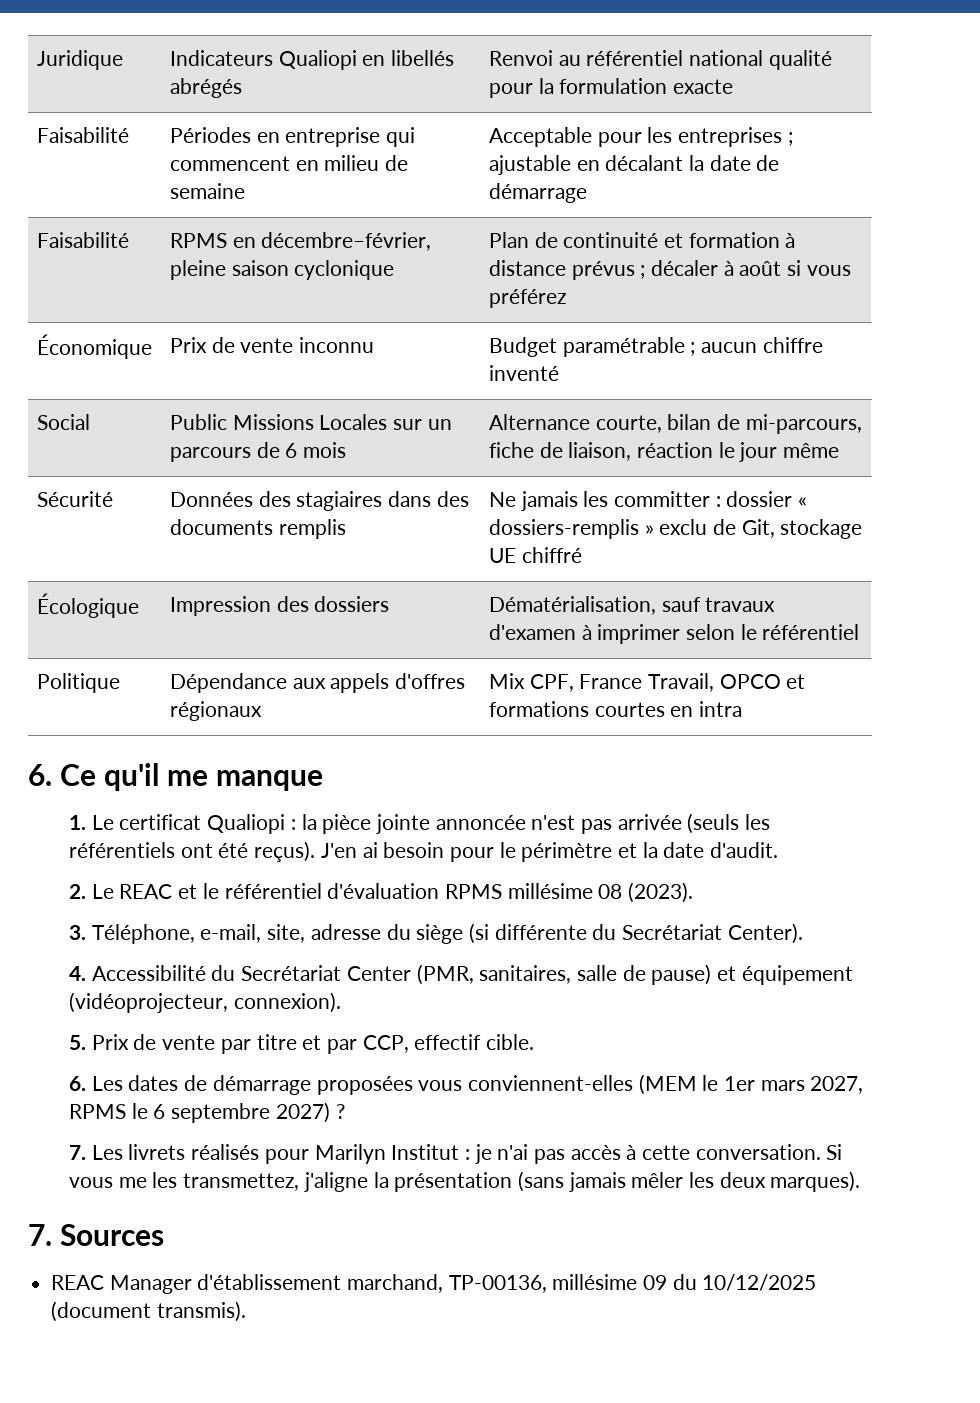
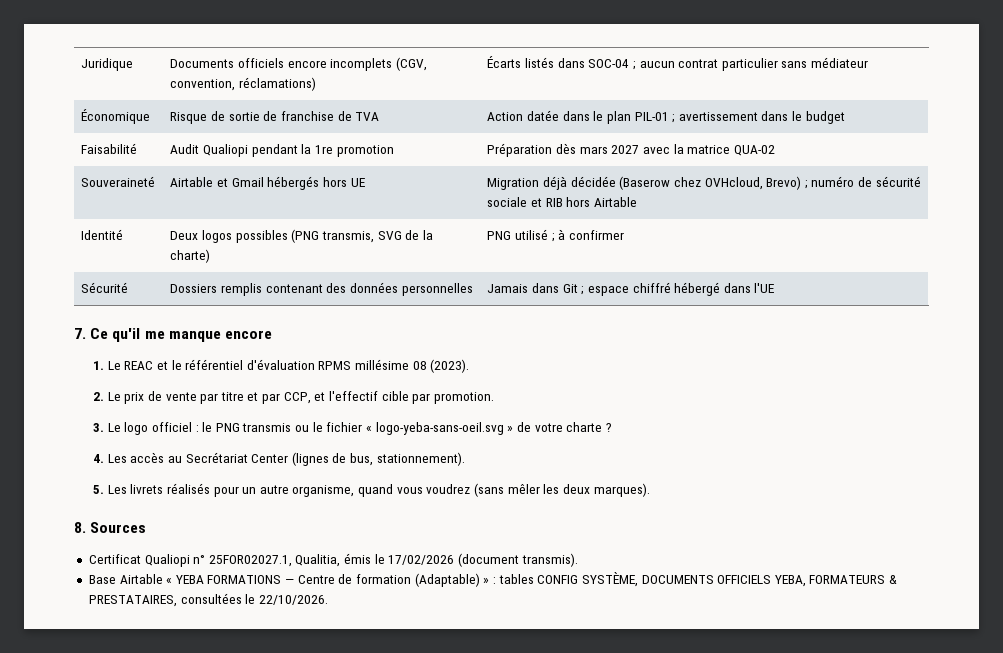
- Juridique | Indicateurs Qualiopi en libellés abrégés | Renvoi au référentiel national qualité pour la formulation exacte
- Faisabilité | Périodes en entreprise qui commencent en milieu de semaine | Acceptable pour les entreprises ; ajustable en décalant la date de démarrage
- Faisabilité | RPMS en décembre–février, pleine saison cyclonique | Plan de continuité et formation à distance prévus ; décaler à août si vous préférez
- Économique | Prix de vente inconnu | Budget paramétrable ; aucun chiffre inventé
- Social | Public Missions Locales sur un parcours de 6 mois | Alternance courte, bilan de mi-parcours, fiche de liaison, réaction le jour même
- Sécurité | Données des stagiaires dans des documents remplis | Ne jamais les committer : dossier « dossiers-remplis » exclu de Git, stockage UE chiffré
- Écologique | Impression des dossiers | Dématérialisation, sauf travaux d'examen à imprimer selon le référentiel
- Politique | Dépendance aux appels d'offres régionaux | Mix CPF, France Travail, OPCO et formations courtes en intra
- 6. Ce qu'il me manque
+ Juridique | Documents officiels encore incomplets (CGV, convention, réclamations) | Écarts listés dans SOC-04 ; aucun contrat particulier sans médiateur
+ Économique | Risque de sortie de franchise de TVA | Action datée dans le plan PIL-01 ; avertissement dans le budget
+ Faisabilité | Audit Qualiopi pendant la 1re promotion | Préparation dès mars 2027 avec la matrice QUA-02
+ Souveraineté | Airtable et Gmail hébergés hors UE | Migration déjà décidée (Baserow chez OVHcloud, Brevo) ; numéro de sécurité sociale et RIB hors Airtable
+ Identité | Deux logos possibles (PNG transmis, SVG de la charte) | PNG utilisé ; à confirmer
+ Sécurité | Dossiers remplis contenant des données personnelles | Jamais dans Git ; espace chiffré hébergé dans l'UE
+ 7. Ce qu'il me manque encore
- 1. Le certificat Qualiopi : la pièce jointe annoncée n'est pas arrivée (seuls les référentiels ont été reçus). J'en ai besoin pour le périmètre et la date d'audit.
- 2. Le REAC et le référentiel d'évaluation RPMS millésime 08 (2023).
+ 1. Le REAC et le référentiel d'évaluation RPMS millésime 08 (2023).
- 3. Téléphone, e-mail, site, adresse du siège (si différente du Secrétariat Center).
- 4. Accessibilité du Secrétariat Center (PMR, sanitaires, salle de pause) et équipement (vidéoprojecteur, connexion).
- 5. Prix de vente par titre et par CCP, effectif cible.
- 6. Les dates de démarrage proposées vous conviennent-elles (MEM le 1er mars 2027, RPMS le 6 septembre 2027) ?
- 7. Les livrets réalisés pour Marilyn Institut : je n'ai pas accès à cette conversation. Si vous me les transmettez, j'aligne la présentation (sans jamais mêler les deux marques).
+ 2. Le prix de vente par titre et par CCP, et l'effectif cible par promotion.
+ 3. Le logo officiel : le PNG transmis ou le fichier « logo-yeba-sans-oeil.svg » de votre charte ?
+ 4. Les accès au Secrétariat Center (lignes de bus, stationnement).
+ 5. Les livrets réalisés pour un autre organisme, quand vous voudrez (sans mêler les deux marques).
- 7. Sources
+ 8. Sources
- REAC Manager d'établissement marchand, TP-00136, millésime 09 du 10/12/2025 (document transmis).
+ Certificat Qualiopi n° 25FOR02027.1, Qualitia, émis le 17/02/2026 (document transmis).
+ Base Airtable « YEBA FORMATIONS — Centre de formation (Adaptable) » : tables CONFIG SYSTÈME, DOCUMENTS OFFICIELS YEBA, FORMATEURS & PRESTATAIRES, consultées le 22/10/2026.

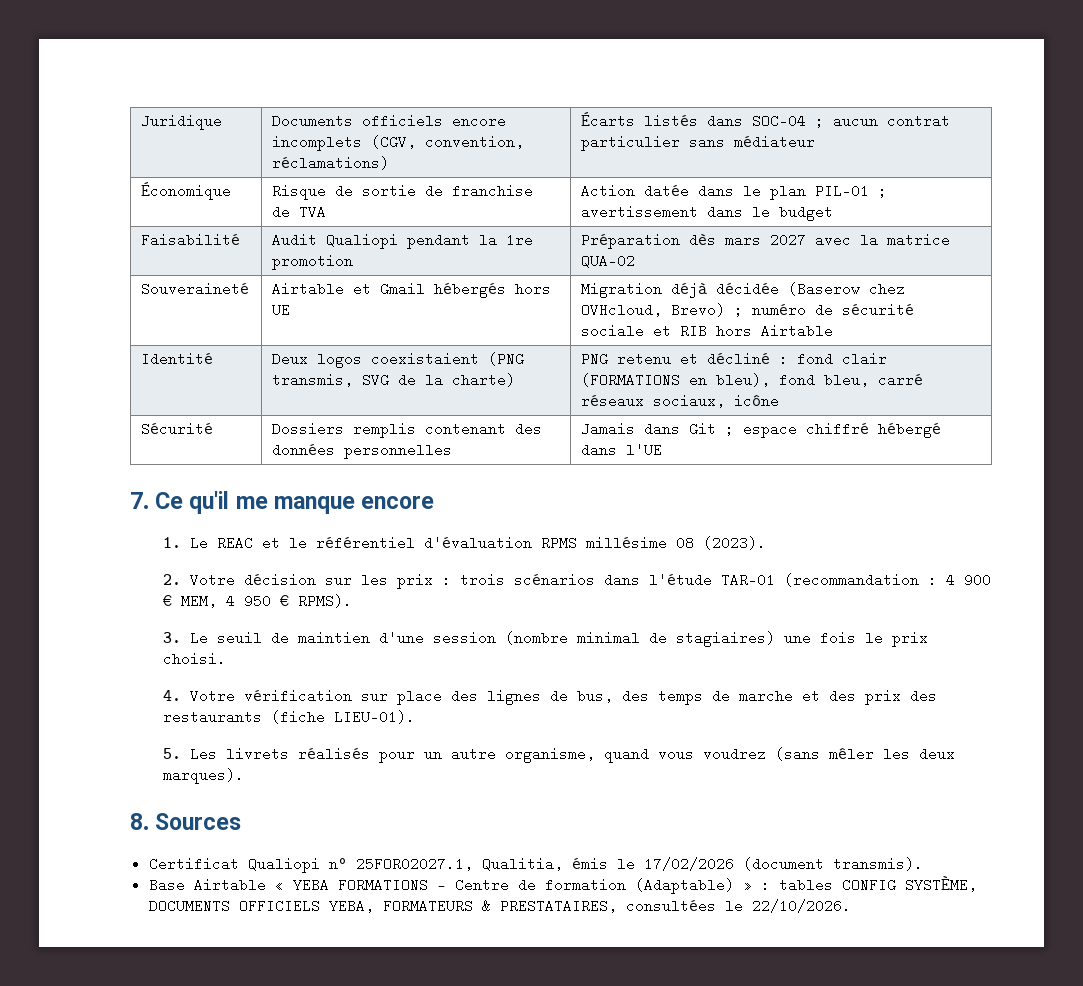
- Identité | Deux logos possibles (PNG transmis, SVG de la charte) | PNG utilisé ; à confirmer
+ Identité | Deux logos coexistaient (PNG transmis, SVG de la charte) | PNG retenu et décliné : fond clair (FORMATIONS en bleu), fond bleu, carré réseaux sociaux, icône
- 2. Le prix de vente par titre et par CCP, et l'effectif cible par promotion.
- 3. Le logo officiel : le PNG transmis ou le fichier « logo-yeba-sans-oeil.svg » de votre charte ?
- 4. Les accès au Secrétariat Center (lignes de bus, stationnement).
+ 2. Votre décision sur les prix : trois scénarios dans l'étude TAR-01 (recommandation : 4 900 € MEM, 4 950 € RPMS).
+ 3. Le seuil de maintien d'une session (nombre minimal de stagiaires) une fois le prix choisi.
+ 4. Votre vérification sur place des lignes de bus, des temps de marche et des prix des restaurants (fiche LIEU-01).

